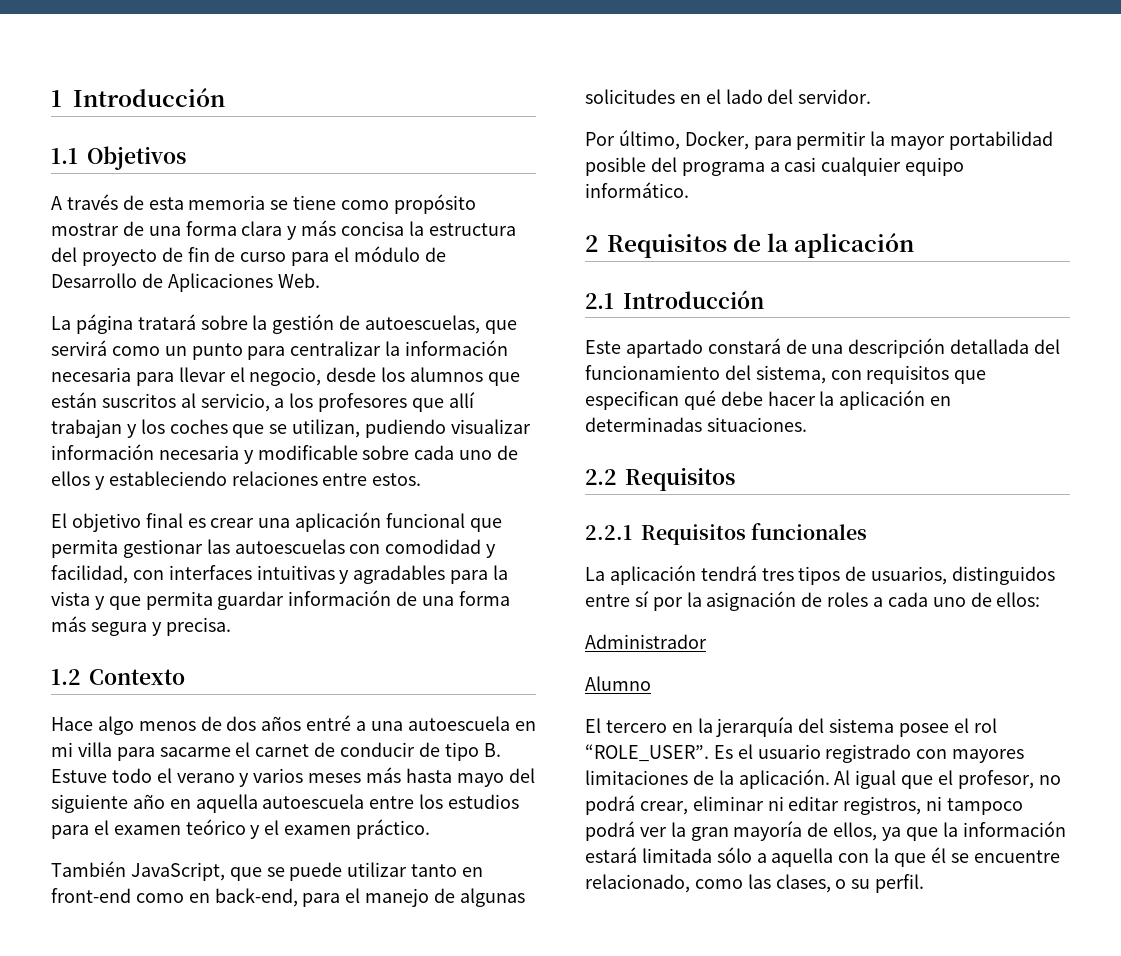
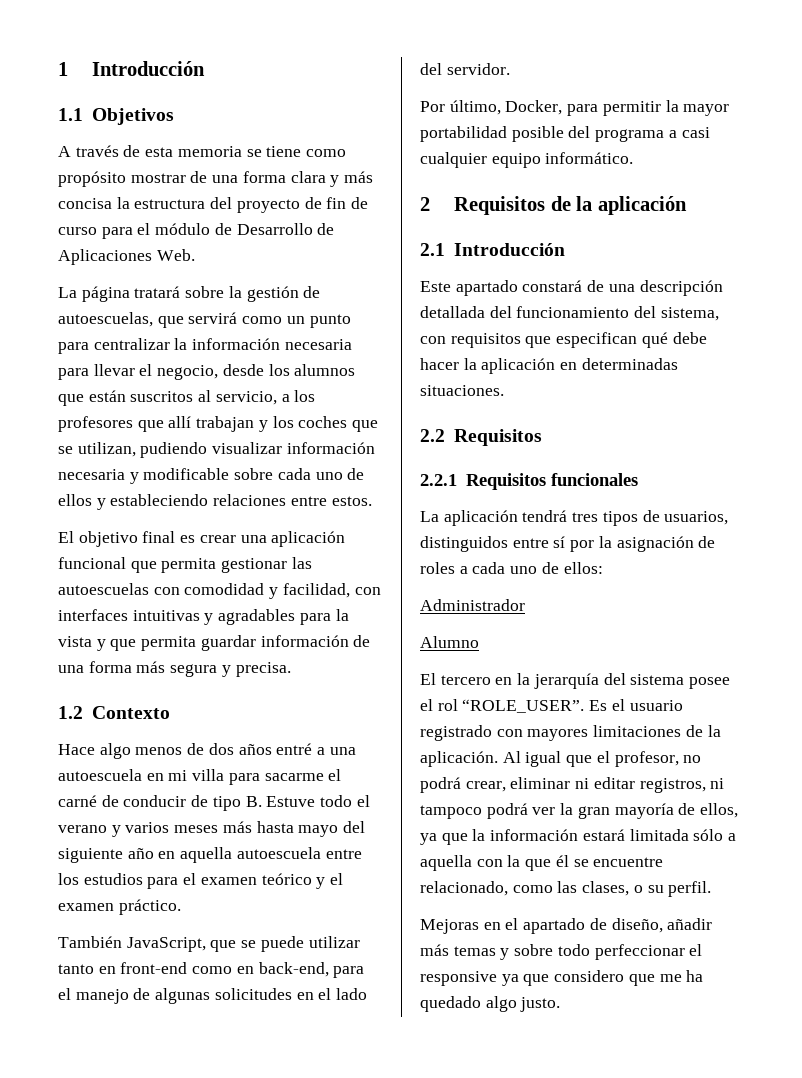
- Hace algo menos de dos años entré a una autoescuela en mi villa para sacarme el carnet de conducir de tipo B. Estuve todo el verano y varios meses más hasta mayo del siguiente año en aquella autoescuela entre los estudios para el examen teórico y el examen práctico.
+ Hace algo menos de dos años entré a una autoescuela en mi villa para sacarme el carné de conducir de tipo B. Estuve todo el verano y varios meses más hasta mayo del siguiente año en aquella autoescuela entre los estudios para el examen teórico y el examen práctico.
+ Mejoras en el apartado de diseño, añadir más temas y sobre todo perfeccionar el responsive ya que considero que me ha quedado algo justo.

